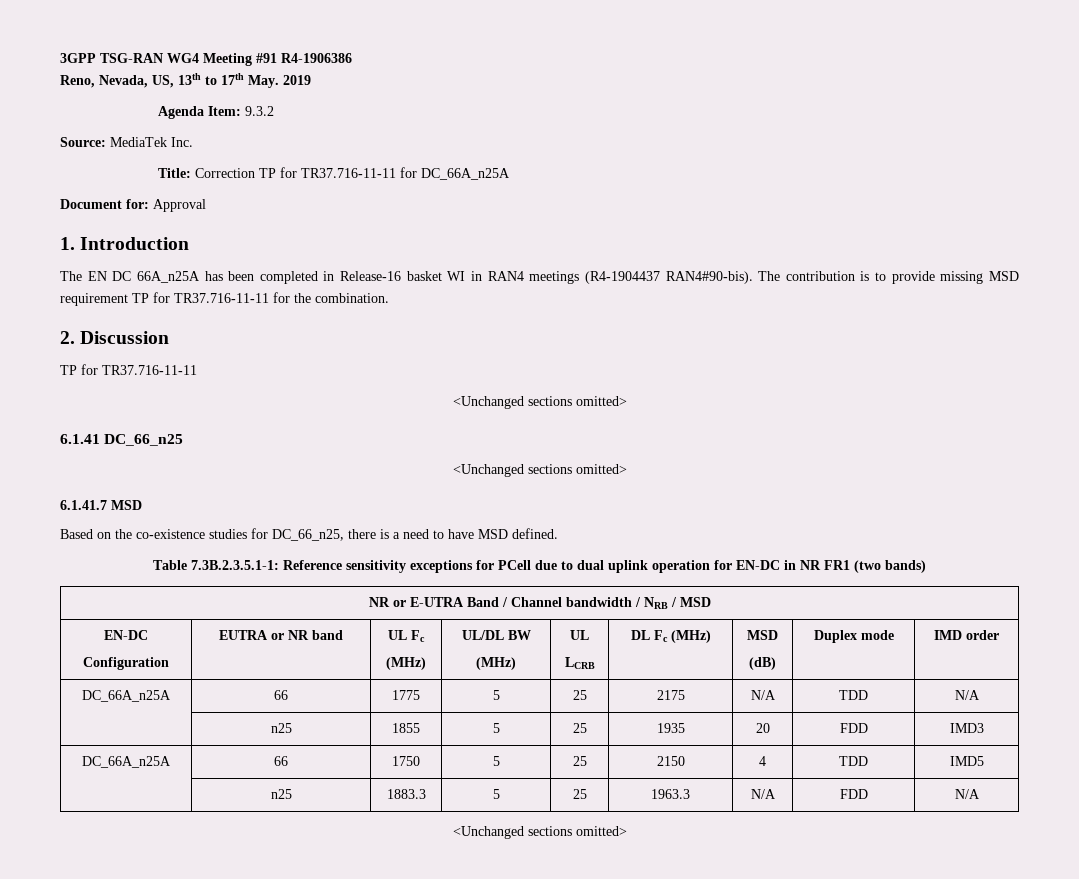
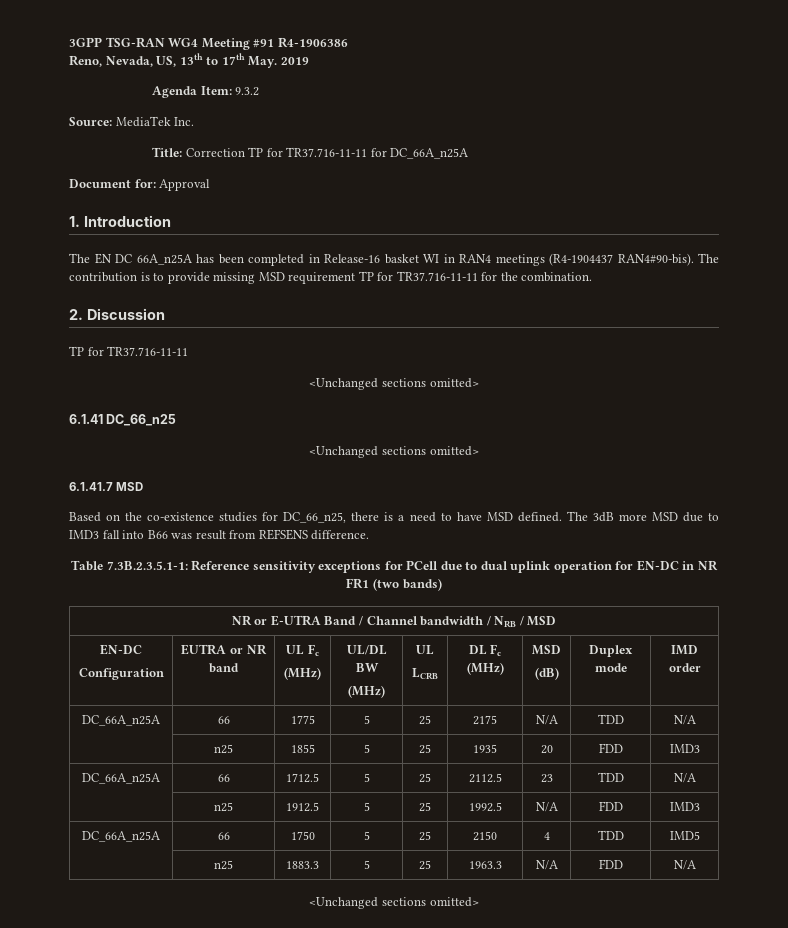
+ The 3dB more MSD due to IMD3 fall into B66 was result from REFSENS difference.
+ DC_66A_n25A | 66 | 1712.5 | 5 | 25 | 2112.5 | 23 | TDD | N/A
+ | n25 | 1912.5 | 5 | 25 | 1992.5 | N/A | FDD | IMD3

